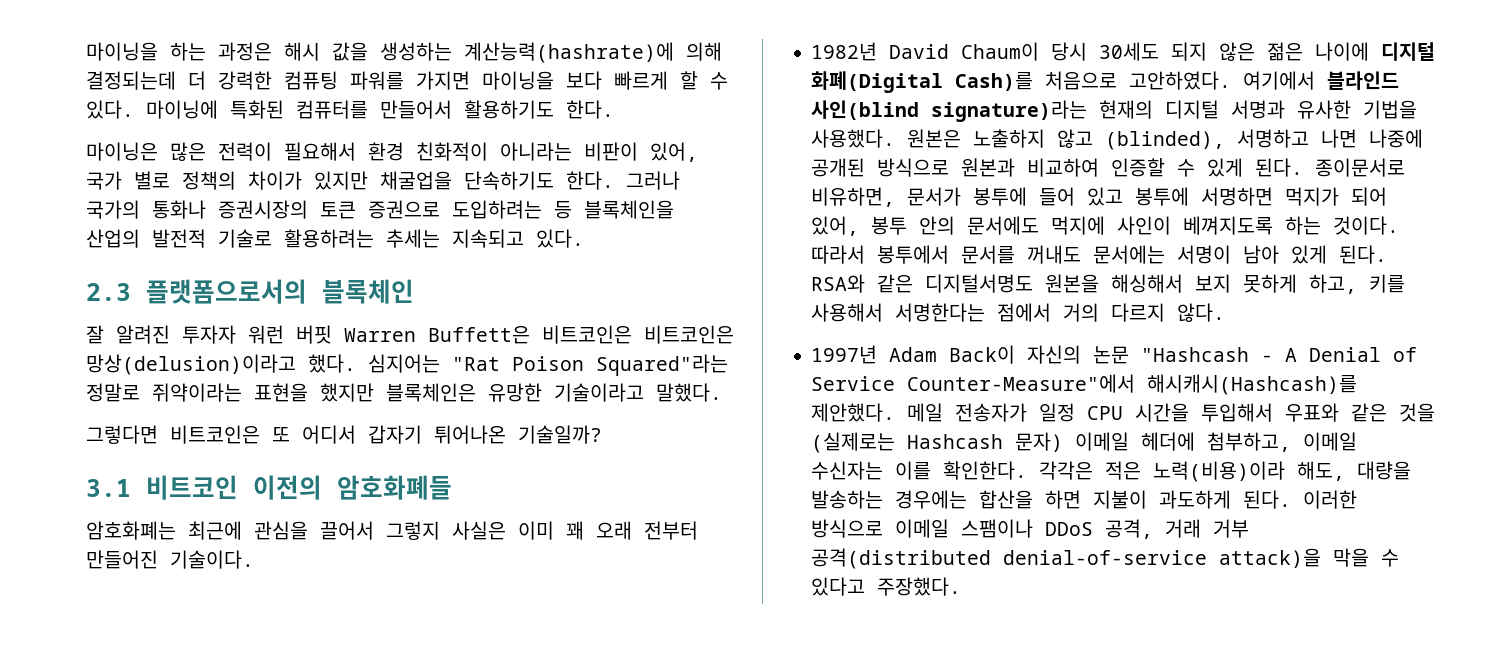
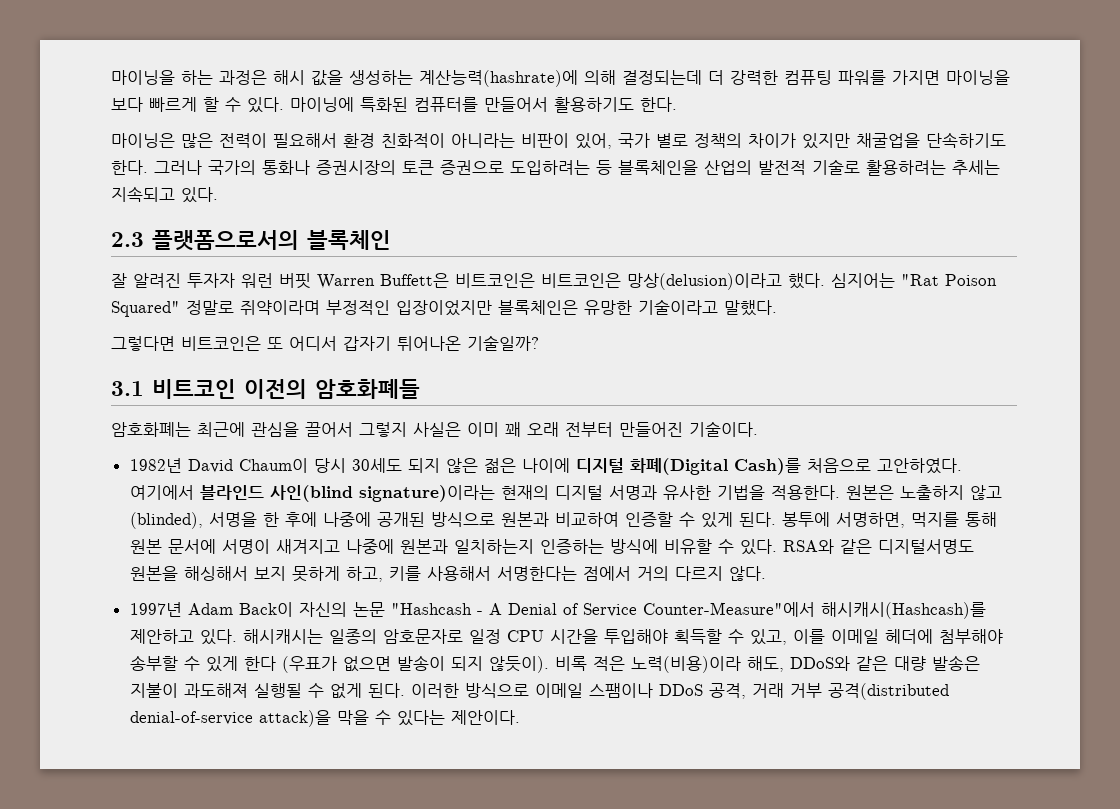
- 심지어는 "Rat Poison Squared"라는 정말로 쥐약이라는 표현을 했지만 블록체인은 유망한 기술이라고 말했다.
+ 심지어는 "Rat Poison Squared" 정말로 쥐약이라며 부정적인 입장이었지만 블록체인은 유망한 기술이라고 말했다.
- 여기에서 블라인드 사인(blind signature)라는 현재의 디지털 서명과 유사한 기법을 사용했다.
+ 여기에서 블라인드 사인(blind signature)이라는 현재의 디지털 서명과 유사한 기법을 적용한다.
- 원본은 노출하지 않고 (blinded), 서명하고 나면 나중에 공개된 방식으로 원본과 비교하여 인증할 수 있게 된다.
+ 원본은 노출하지 않고 (blinded), 서명을 한 후에 나중에 공개된 방식으로 원본과 비교하여 인증할 수 있게 된다.
- 종이문서로 비유하면, 문서가 봉투에 들어 있고 봉투에 서명하면 먹지가 되어 있어, 봉투 안의 문서에도 먹지에 사인이 베껴지도록 하는 것이다. 따라서 봉투에서 문서를 꺼내도 문서에는 서명이 남아 있게 된다.
+ 봉투에 서명하면, 먹지를 통해 원본 문서에 서명이 새겨지고 나중에 원본과 일치하는지 인증하는 방식에 비유할 수 있다.
- 1997년 Adam Back이 자신의 논문 "Hashcash - A Denial of Service Counter-Measure"에서 해시캐시(Hashcash)를 제안했다. 메일 전송자가 일정 CPU 시간을 투입해서 우표와 같은 것을 (실제로는 Hashcash 문자) 이메일 헤더에 첨부하고, 이메일 수신자는 이를 확인한다. 각각은 적은 노력(비용)이라 해도, 대량을 발송하는 경우에는 합산을 하면 지불이 과도하게 된다.
+ 1997년 Adam Back이 자신의 논문 "Hashcash - A Denial of Service Counter-Measure"에서 해시캐시(Hashcash)를 제안하고 있다. 해시캐시는 일종의 암호문자로 일정 CPU 시간을 투입해야 획득할 수 있고, 이를 이메일 헤더에 첨부해야 송부할 수 있게 한다 (우표가 없으면 발송이 되지 않듯이). 비록 적은 노력(비용)이라 해도, DDoS와 같은 대량 발송은 지불이 과도해져 실행될 수 없게 된다.
- 이러한 방식으로 이메일 스팸이나 DDoS 공격, 거래 거부 공격(distributed denial-of-service attack)을 막을 수 있다고 주장했다.
+ 이러한 방식으로 이메일 스팸이나 DDoS 공격, 거래 거부 공격(distributed denial-of-service attack)을 막을 수 있다는 제안이다.

